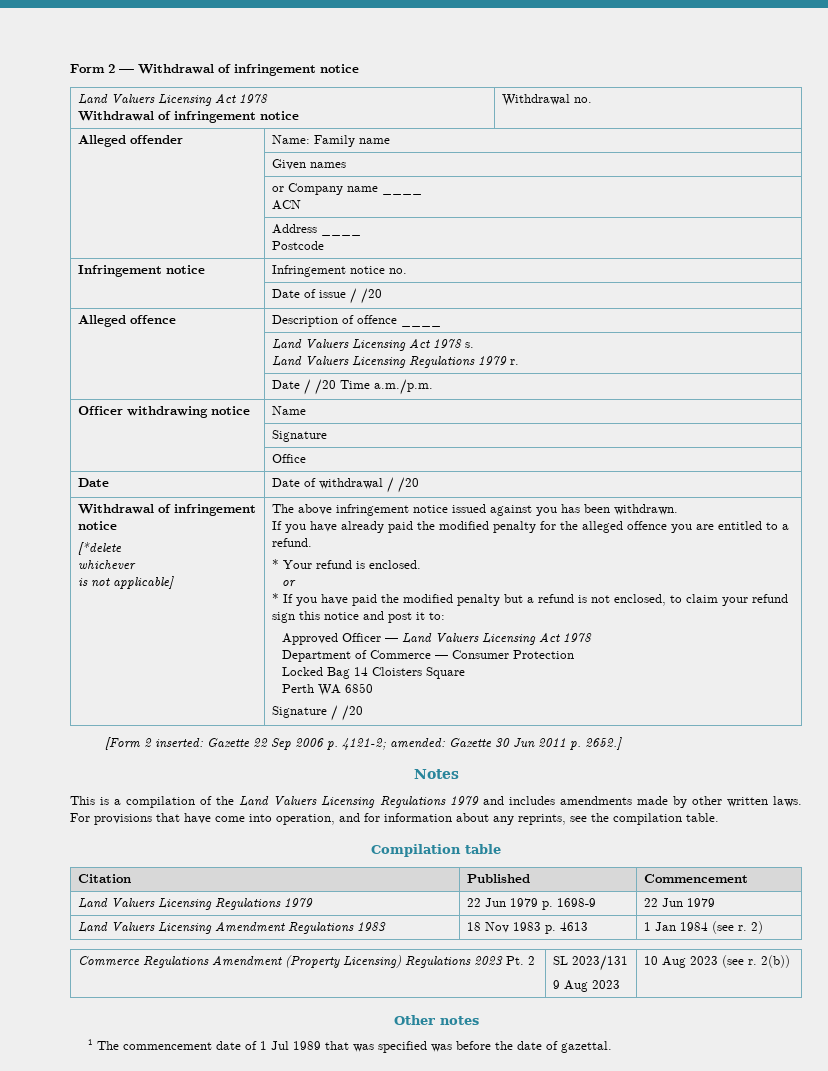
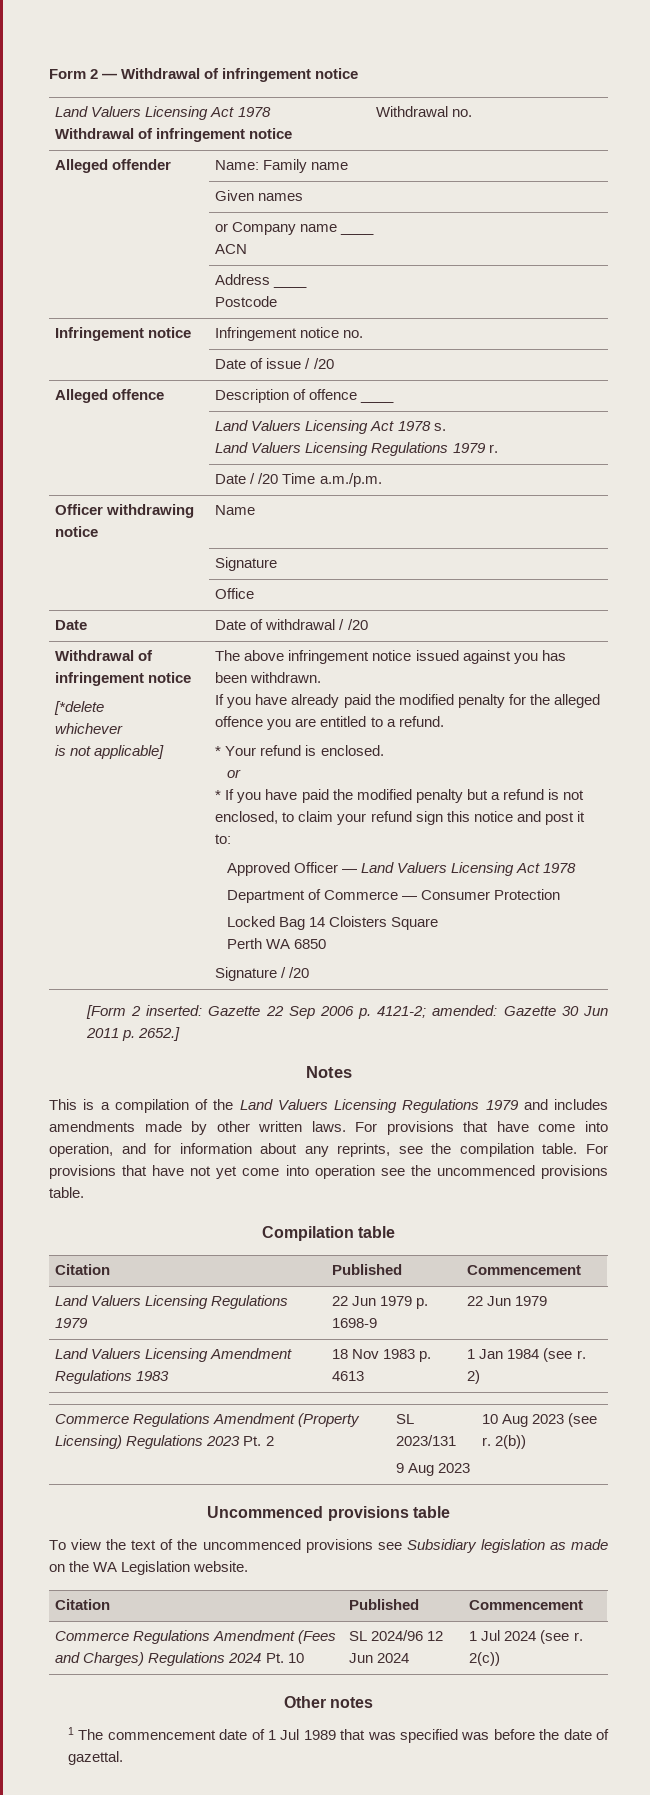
+ For provisions that have not yet come into operation see the uncommenced provisions table.
+ Uncommenced provisions table
+ To view the text of the uncommenced provisions see Subsidiary legislation as made on the WA Legislation website.
+ Citation | Published | Commencement
+ Commerce Regulations Amendment (Fees and Charges) Regulations 2024 Pt. 10 | SL 2024/96 12 Jun 2024 | 1 Jul 2024 (see r. 2(c))

